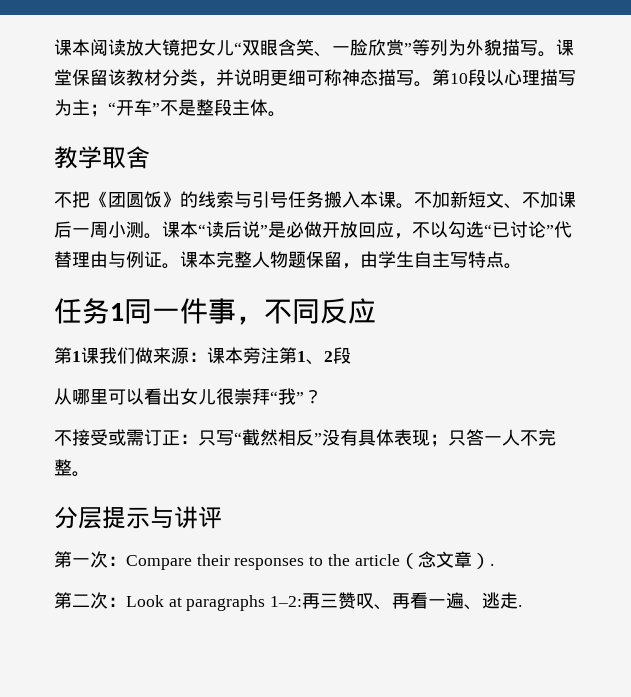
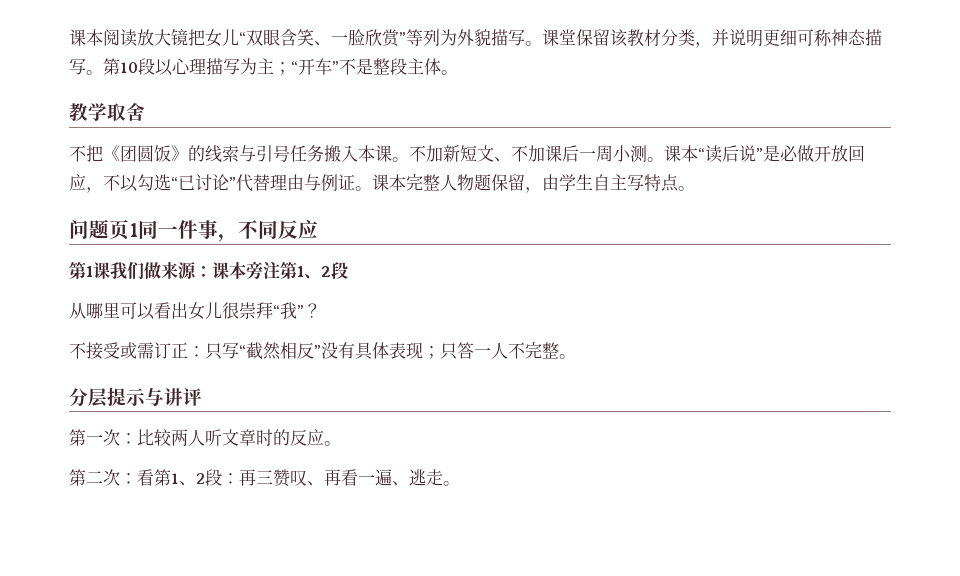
- 任务1同一件事，不同反应
+ 问题页1同一件事，不同反应
- 第一次：Compare their responses to the article（念文章）.
- 第二次：Look at paragraphs 1–2:再三赞叹、再看一遍、逃走.
+ 第一次：比较两人听文章时的反应。
+ 第二次：看第1、2段：再三赞叹、再看一遍、逃走。

